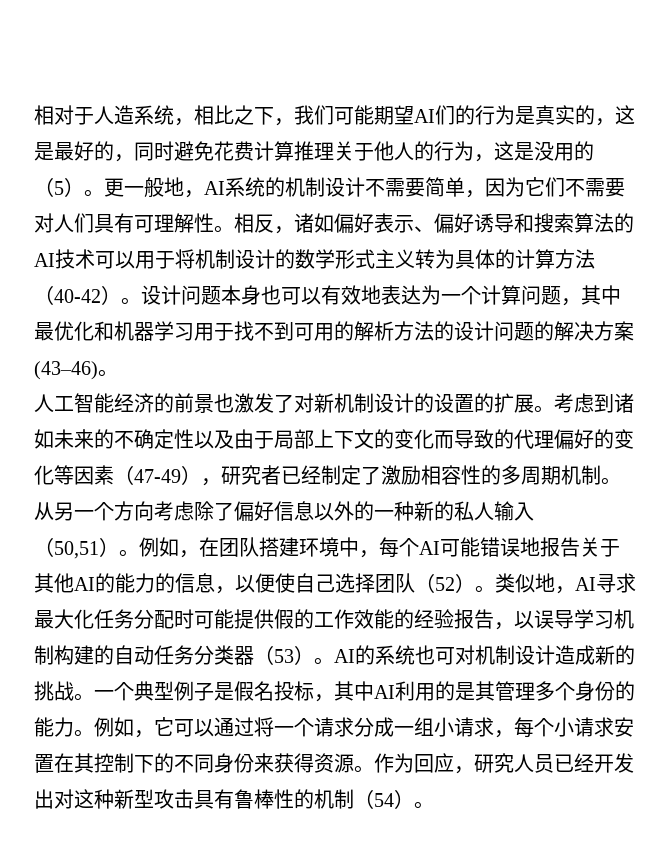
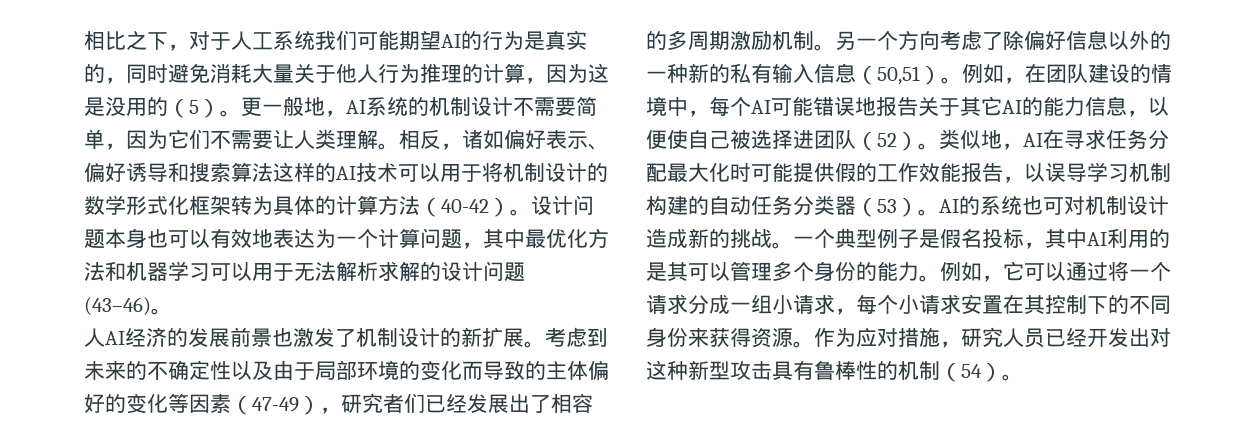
- 相对于人造系统，相比之下，我们可能期望AI们的行为是真实的，这是最好的，同时避免花费计算推理关于他人的行为，这是没用的（5）。
+ 相比之下，对于人工系统我们可能期望AI的行为是真实的，同时避免消耗大量关于他人行为推理的计算，因为这是没用的（5）。
- 更一般地，AI系统的机制设计不需要简单，因为它们不需要对人们具有可理解性。
+ 更一般地，AI系统的机制设计不需要简单，因为它们不需要让人类理解。
- 相反，诸如偏好表示、偏好诱导和搜索算法的AI技术可以用于将机制设计的数学形式主义转为具体的计算方法（40-42）。
+ 相反，诸如偏好表示、偏好诱导和搜索算法这样的AI技术可以用于将机制设计的数学形式化框架转为具体的计算方法（40-42）。
- 设计问题本身也可以有效地表达为一个计算问题，其中最优化和机器学习用于找不到可用的解析方法的设计问题的解决方案(43–46)。
+ 设计问题本身也可以有效地表达为一个计算问题，其中最优化方法和机器学习可以用于无法解析求解的设计问题(43–46)。
- 人工智能经济的前景也激发了对新机制设计的设置的扩展。
+ 人AI经济的发展前景也激发了机制设计的新扩展。
- 考虑到诸如未来的不确定性以及由于局部上下文的变化而导致的代理偏好的变化等因素（47-49），研究者已经制定了激励相容性的多周期机制。从另一个方向考虑除了偏好信息以外的一种新的私人输入（50,51）。
+ 考虑到未来的不确定性以及由于局部环境的变化而导致的主体偏好的变化等因素（47-49），研究者们已经发展出了相容的多周期激励机制。另一个方向考虑了除偏好信息以外的一种新的私有输入信息（50,51）。
- 例如，在团队搭建环境中，每个AI可能错误地报告关于其他AI的能力的信息，以便使自己选择团队（52）。
+ 例如，在团队建设的情境中，每个AI可能错误地报告关于其它AI的能力信息，以便使自己被选择进团队（52）。
- 类似地，AI寻求最大化任务分配时可能提供假的工作效能的经验报告，以误导学习机制构建的自动任务分类器（53）。
+ 类似地，AI在寻求任务分配最大化时可能提供假的工作效能报告，以误导学习机制构建的自动任务分类器（53）。
- 一个典型例子是假名投标，其中AI利用的是其管理多个身份的能力。
+ 一个典型例子是假名投标，其中AI利用的是其可以管理多个身份的能力。
- 作为回应，研究人员已经开发出对这种新型攻击具有鲁棒性的机制（54）。
+ 作为应对措施，研究人员已经开发出对这种新型攻击具有鲁棒性的机制（54）。

